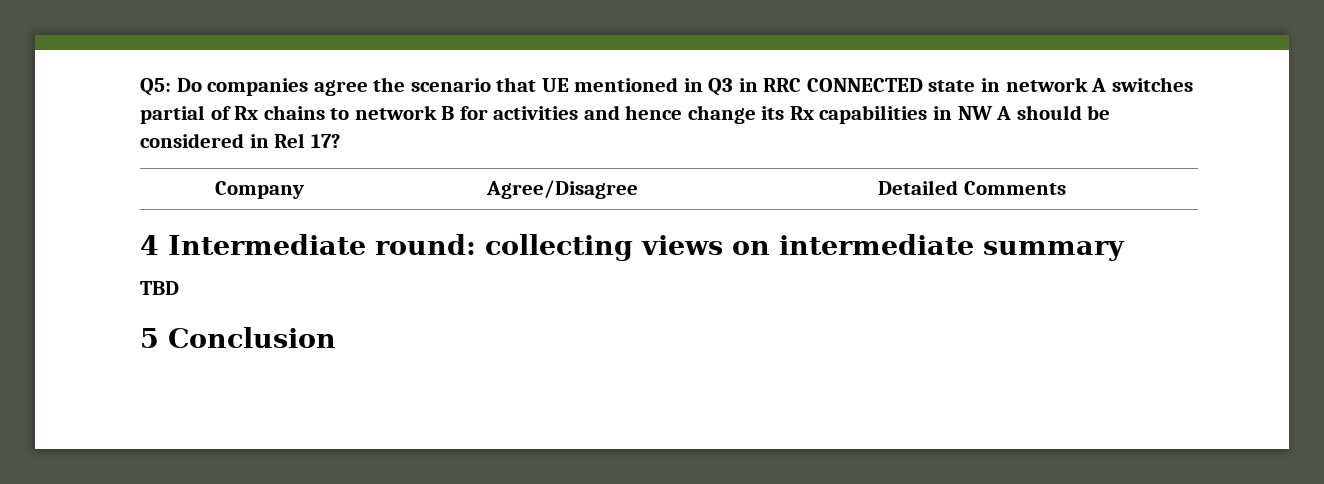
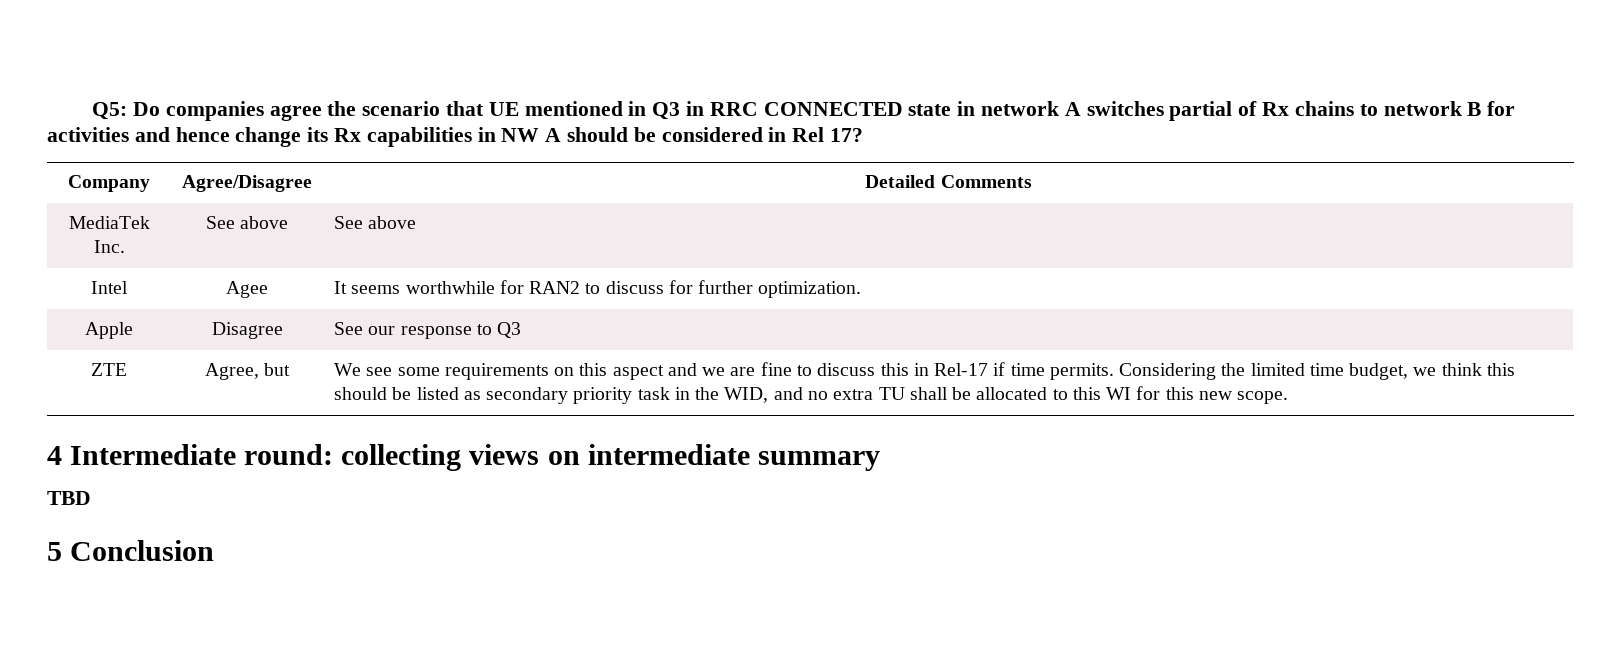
+ MediaTek Inc. | See above | See above
+ Intel | Agee | It seems worthwhile for RAN2 to discuss for further optimization.
+ Apple | Disagree | See our response to Q3
+ ZTE | Agree, but | We see some requirements on this aspect and we are fine to discuss this in Rel-17 if time permits. Considering the limited time budget, we think this should be listed as secondary priority task in the WID, and no extra TU shall be allocated to this WI for this new scope.

